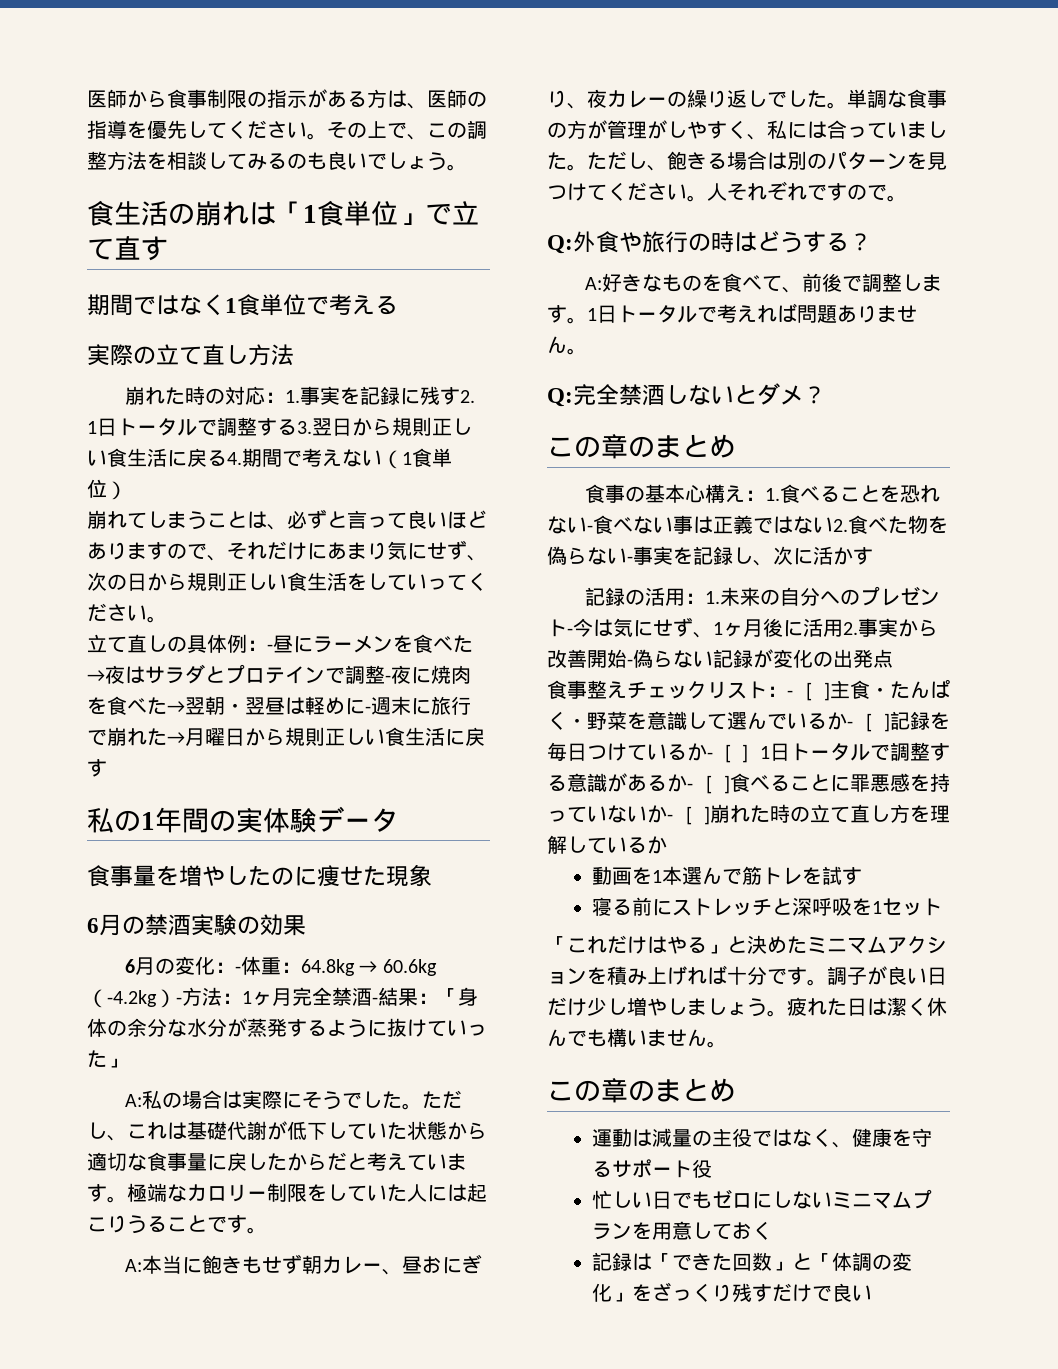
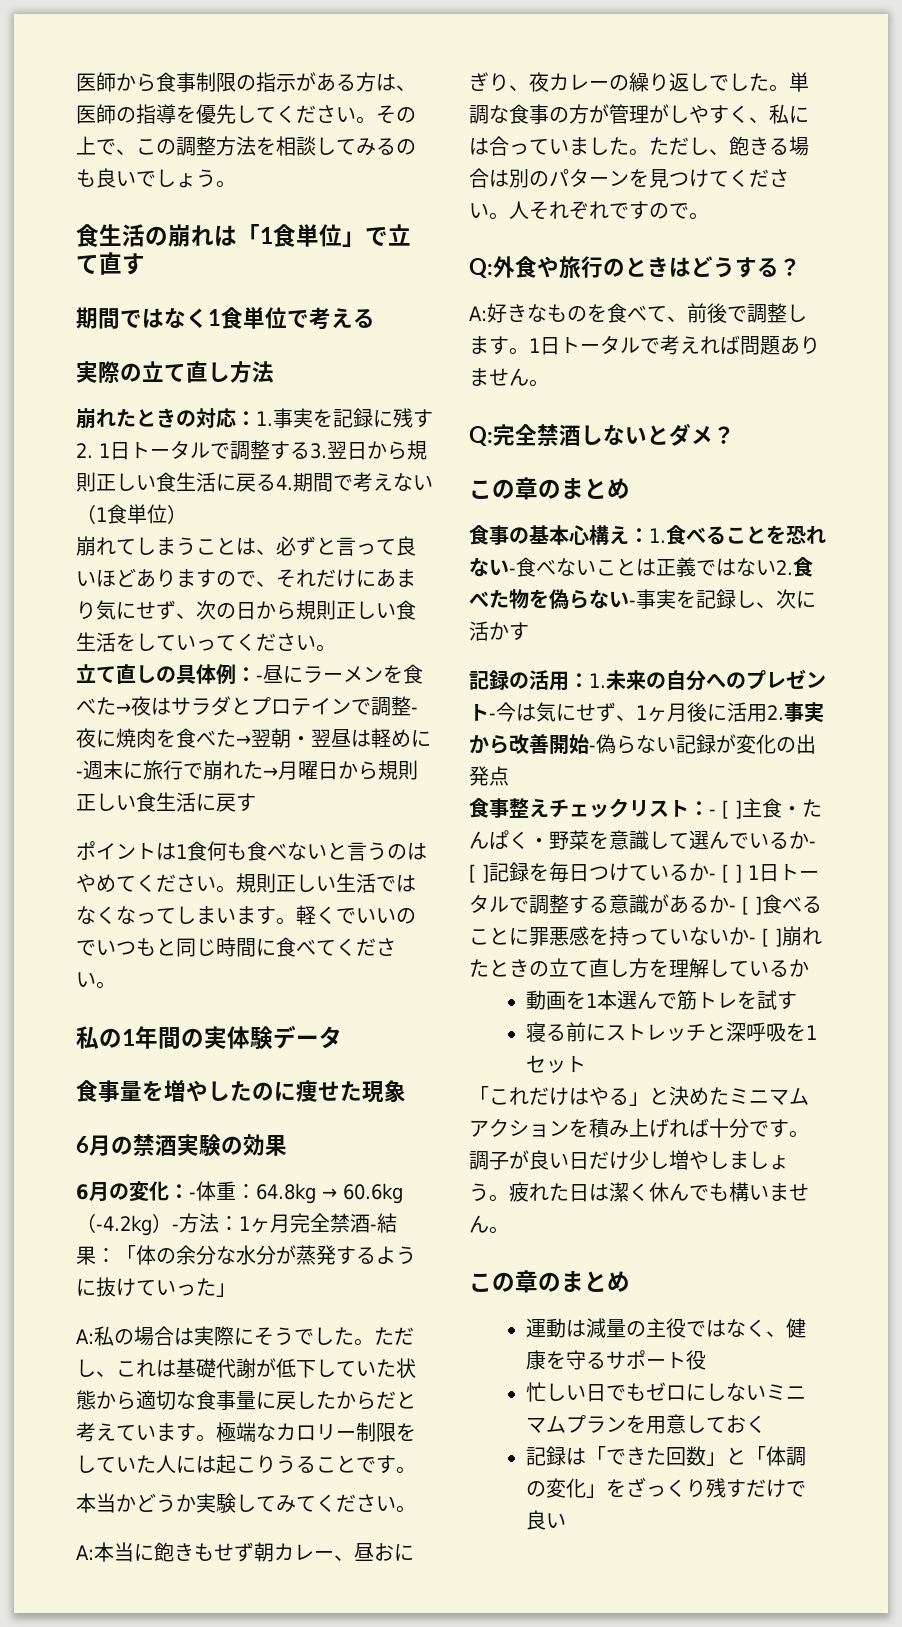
- 崩れた時の対応：1.事実を記録に残す2. 1日トータルで調整する3.翌日から規則正しい食生活に戻る4.期間で考えない（1食単位）
+ 崩れたときの対応：1.事実を記録に残す2. 1日トータルで調整する3.翌日から規則正しい食生活に戻る4.期間で考えない（1食単位）
+ ポイントは1食何も食べないと言うのはやめてください。規則正しい生活ではなくなってしまいます。軽くでいいのでいつもと同じ時間に食べてください。
- 6月の変化：-体重：64.8kg → 60.6kg（-4.2kg）-方法：1ヶ月完全禁酒-結果：「身体の余分な水分が蒸発するように抜けていった」
+ 6月の変化：-体重：64.8kg → 60.6kg（-4.2kg）-方法：1ヶ月完全禁酒-結果：「体の余分な水分が蒸発するように抜けていった」
+ 本当かどうか実験してみてください。
- Q:外食や旅行の時はどうする？
+ Q:外食や旅行のときはどうする？
- 食事の基本心構え：1.食べることを恐れない-食べない事は正義ではない2.食べた物を偽らない-事実を記録し、次に活かす
+ 食事の基本心構え：1.食べることを恐れない-食べないことは正義ではない2.食べた物を偽らない-事実を記録し、次に活かす
- - [ ]主食・たんぱく・野菜を意識して選んでいるか- [ ]記録を毎日つけているか- [ ] 1日トータルで調整する意識があるか- [ ]食べることに罪悪感を持っていないか- [ ]崩れた時の立て直し方を理解しているか
+ - [ ]主食・たんぱく・野菜を意識して選んでいるか- [ ]記録を毎日つけているか- [ ] 1日トータルで調整する意識があるか- [ ]食べることに罪悪感を持っていないか- [ ]崩れたときの立て直し方を理解しているか

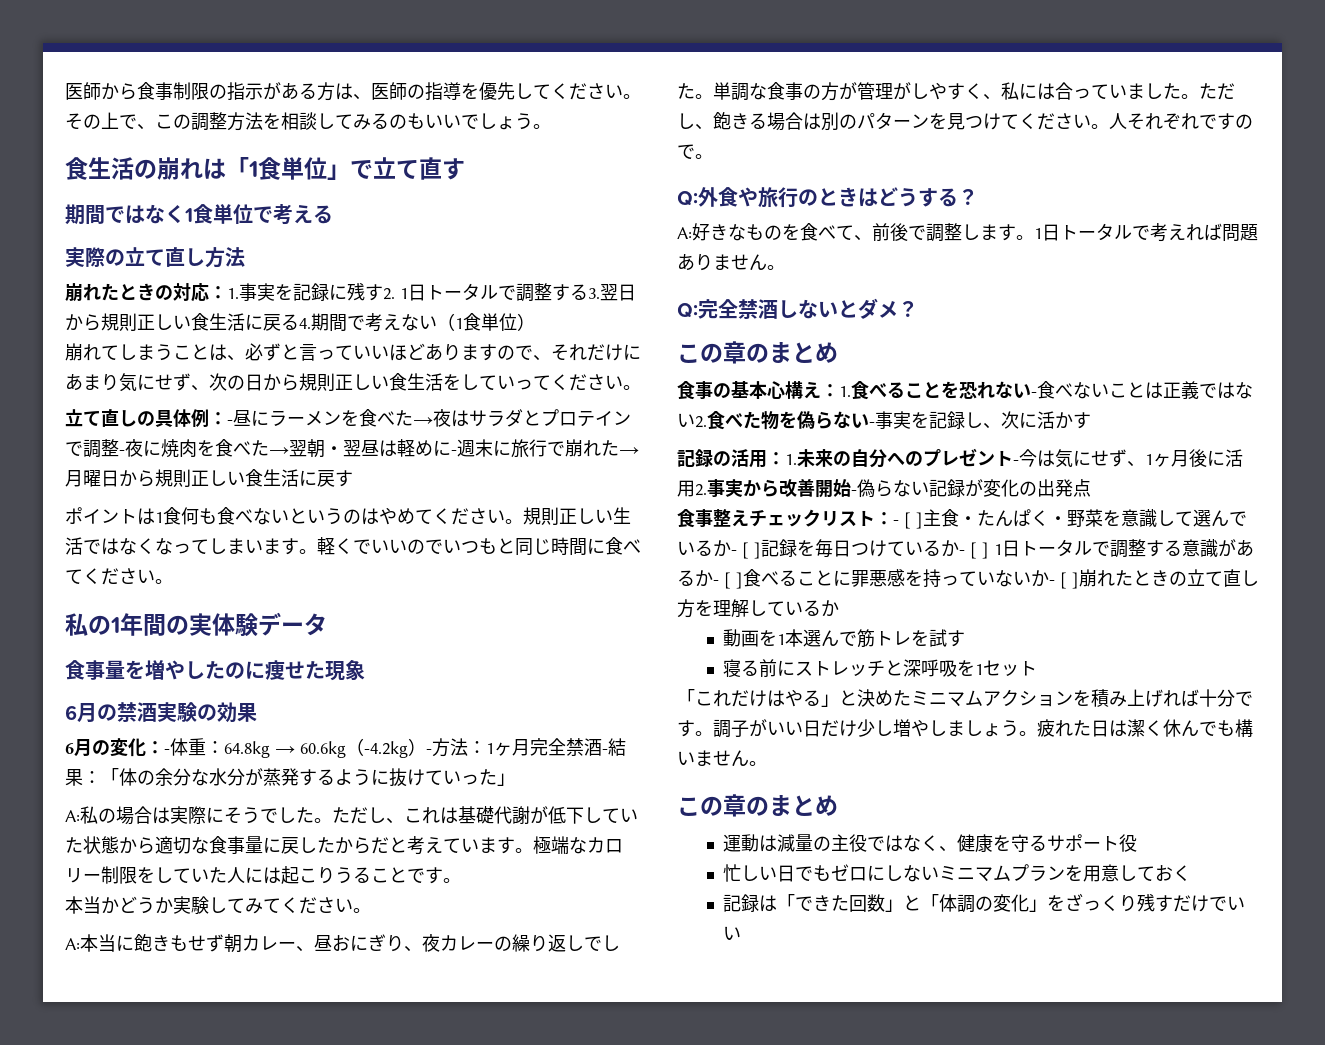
- その上で、この調整方法を相談してみるのも良いでしょう。
+ その上で、この調整方法を相談してみるのもいいでしょう。
- 崩れてしまうことは、必ずと言って良いほどありますので、それだけにあまり気にせず、次の日から規則正しい食生活をしていってください。
+ 崩れてしまうことは、必ずと言っていいほどありますので、それだけにあまり気にせず、次の日から規則正しい食生活をしていってください。
- ポイントは1食何も食べないと言うのはやめてください。
+ ポイントは1食何も食べないというのはやめてください。
- 調子が良い日だけ少し増やしましょう。
+ 調子がいい日だけ少し増やしましょう。
- 記録は「できた回数」と「体調の変化」をざっくり残すだけで良い
+ 記録は「できた回数」と「体調の変化」をざっくり残すだけでいい

